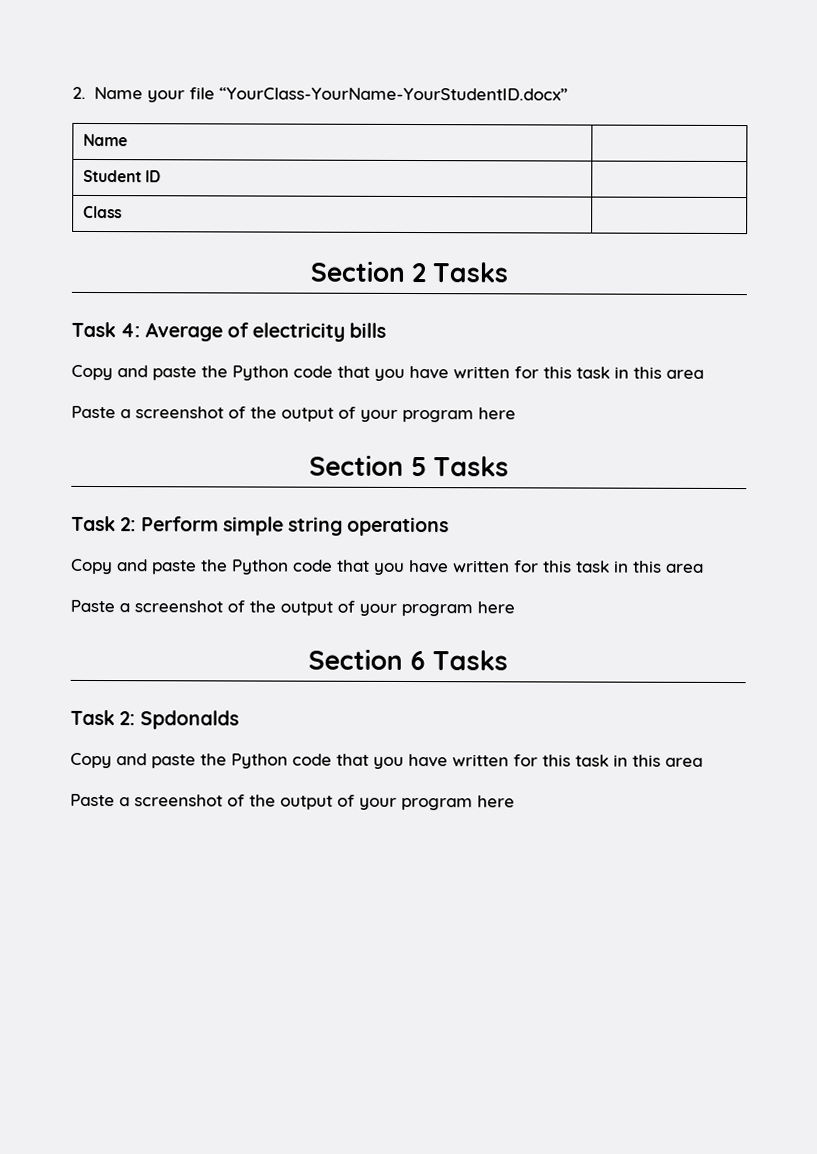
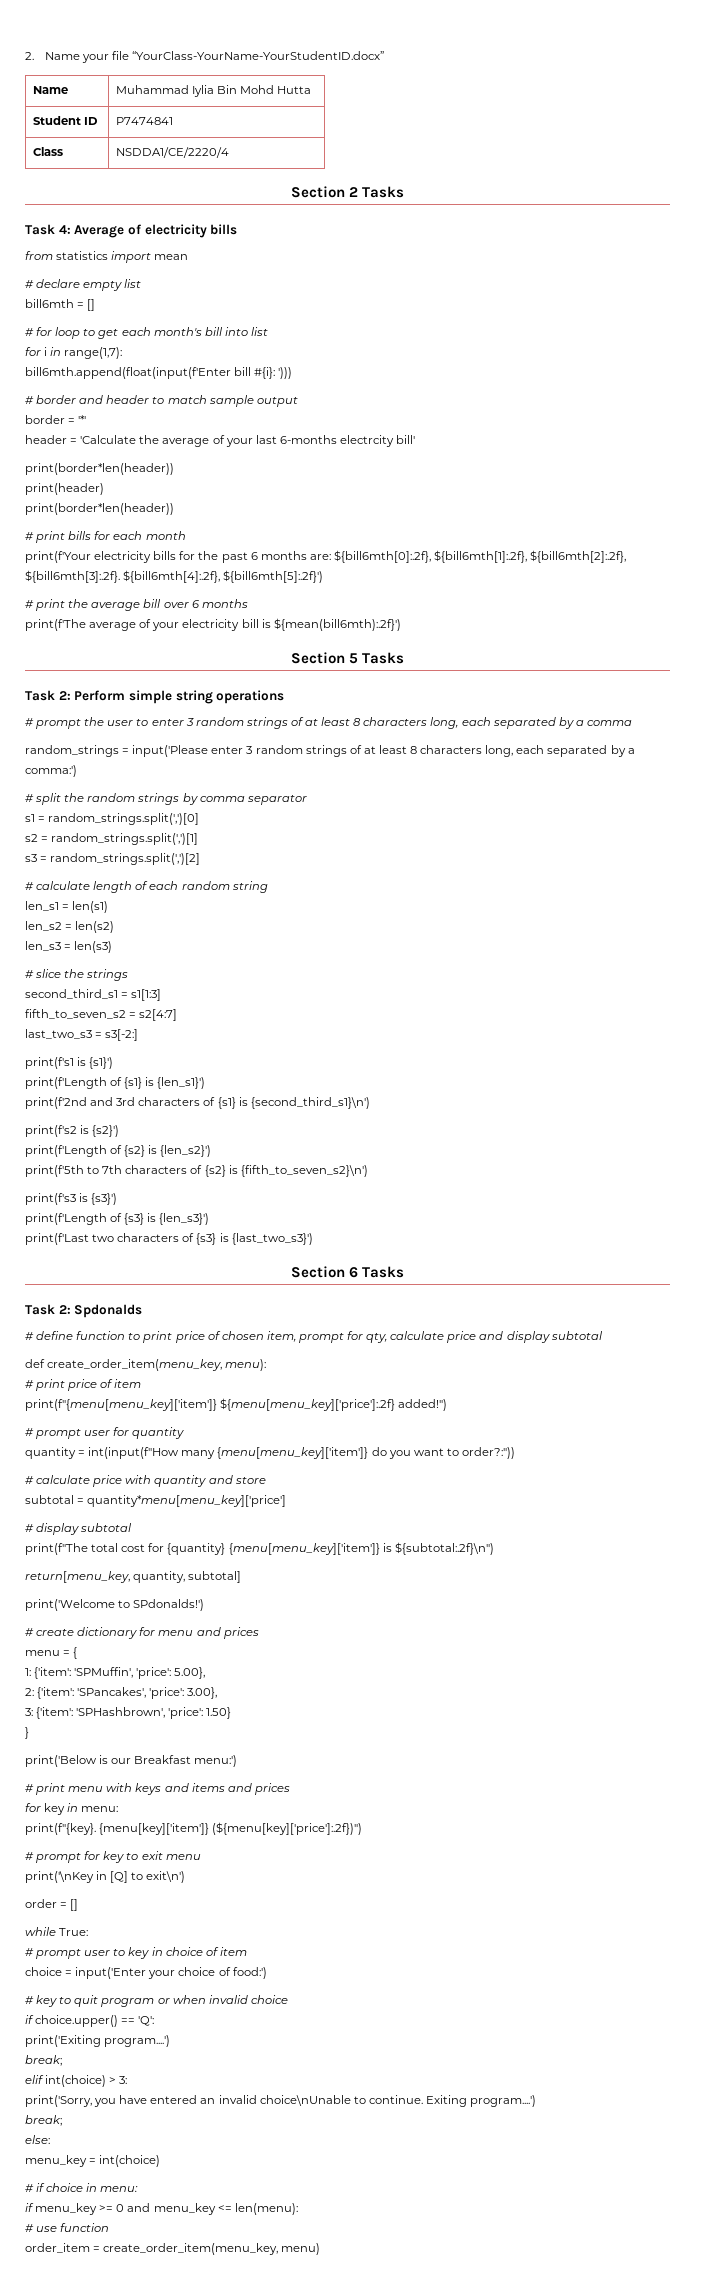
- Name |
+ Name | Muhammad Iylia Bin Mohd Hutta
- Student ID |
+ Student ID | P7474841
- Class |
+ Class | NSDDA1/CE/2220/4
  Task 4: Average of electricity bills
- Copy and paste the Python code that you have written for this task in this area
- Paste a screenshot of the output of your program here
+ from statistics import mean
+ # declare empty list
+ bill6mth = []
+ # for loop to get each month's bill into list
+ for i in range(1,7):
+ bill6mth.append(float(input(f'Enter bill #{i}: ')))
+ # border and header to match sample output
+ border = '*'
+ header = 'Calculate the average of your last 6-months electrcity bill'
+ print(border*len(header))
+ print(header)
+ print(border*len(header))
+ # print bills for each month
+ print(f'Your electricity bills for the past 6 months are: ${bill6mth[0]:.2f}, ${bill6mth[1]:.2f}, ${bill6mth[2]:.2f}, ${bill6mth[3]:.2f}. ${bill6mth[4]:.2f}, ${bill6mth[5]:.2f}')
+ # print the average bill over 6 months
+ print(f'The average of your electricity bill is ${mean(bill6mth):.2f}')
  Task 2: Perform simple string operations
- Copy and paste the Python code that you have written for this task in this area
- Paste a screenshot of the output of your program here
+ # prompt the user to enter 3 random strings of at least 8 characters long, each separated by a comma
+ random_strings = input('Please enter 3 random strings of at least 8 characters long, each separated by a comma:')
+ # split the random strings by comma separator
+ s1 = random_strings.split(',')[0]
+ s2 = random_strings.split(',')[1]
+ s3 = random_strings.split(',')[2]
+ # calculate length of each random string
+ len_s1 = len(s1)
+ len_s2 = len(s2)
+ len_s3 = len(s3)
+ # slice the strings
+ second_third_s1 = s1[1:3]
+ fifth_to_seven_s2 = s2[4:7]
+ last_two_s3 = s3[-2:]
+ print(f's1 is {s1}')
+ print(f'Length of {s1} is {len_s1}')
+ print(f'2nd and 3rd characters of {s1} is {second_third_s1}\n')
+ print(f's2 is {s2}')
+ print(f'Length of {s2} is {len_s2}')
+ print(f'5th to 7th characters of {s2} is {fifth_to_seven_s2}\n')
+ print(f's3 is {s3}')
+ print(f'Length of {s3} is {len_s3}')
+ print(f'Last two characters of {s3} is {last_two_s3}')
  Task 2: Spdonalds
- Copy and paste the Python code that you have written for this task in this area
- Paste a screenshot of the output of your program here
+ # define function to print price of chosen item, prompt for qty, calculate price and display subtotal
+ def create_order_item(menu_key, menu):
+ # print price of item
+ print(f"{menu[menu_key]['item']} ${menu[menu_key]['price']:.2f} added!")
+ # prompt user for quantity
+ quantity = int(input(f"How many {menu[menu_key]['item']} do you want to order?:"))
+ # calculate price with quantity and store
+ subtotal = quantity*menu[menu_key]['price']
+ # display subtotal
+ print(f"The total cost for {quantity} {menu[menu_key]['item']} is ${subtotal:.2f}\n")
+ return[menu_key, quantity, subtotal]
+ print('Welcome to SPdonalds!')
+ # create dictionary for menu and prices
+ menu = {
+ 1: {'item': 'SPMuffin', 'price': 5.00},
+ 2: {'item': 'SPancakes', 'price': 3.00},
+ 3: {'item': 'SPHashbrown', 'price': 1.50}
+ }
+ print('Below is our Breakfast menu:')
+ # print menu with keys and items and prices
+ for key in menu:
+ print(f"{key}. {menu[key]['item']} (${menu[key]['price']:.2f})")
+ # prompt for key to exit menu
+ print('\nKey in [Q] to exit\n')
+ order = []
+ while True:
+ # prompt user to key in choice of item
+ choice = input('Enter your choice of food:')
+ # key to quit program or when invalid choice
+ if choice.upper() == 'Q':
+ print('Exiting program....')
+ break;
+ elif int(choice) > 3:
+ print('Sorry, you have entered an invalid choice\nUnable to continue. Exiting program....')
+ break;
+ else:
+ menu_key = int(choice)
+ # if choice in menu:
+ if menu_key >= 0 and menu_key <= len(menu):
+ # use function
+ order_item = create_order_item(menu_key, menu)

